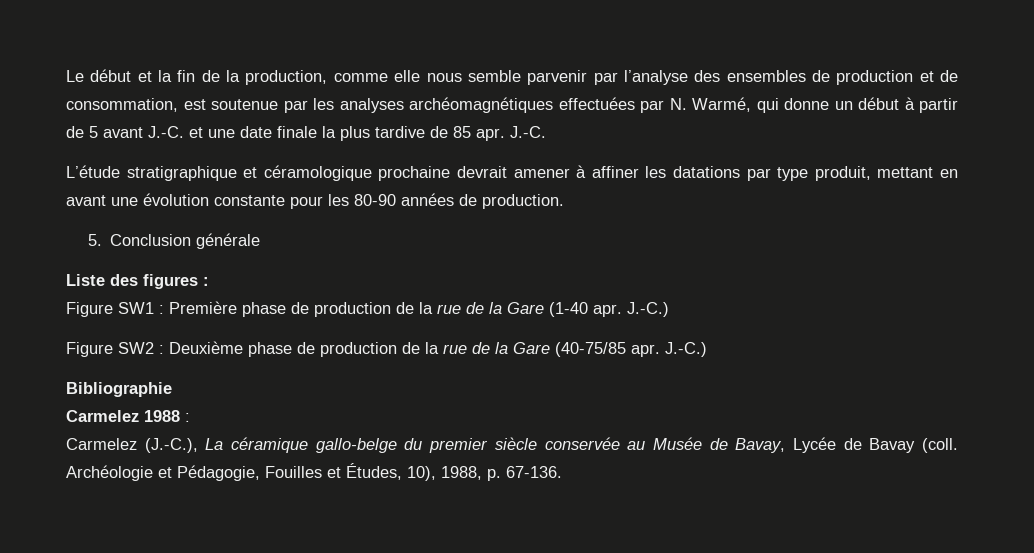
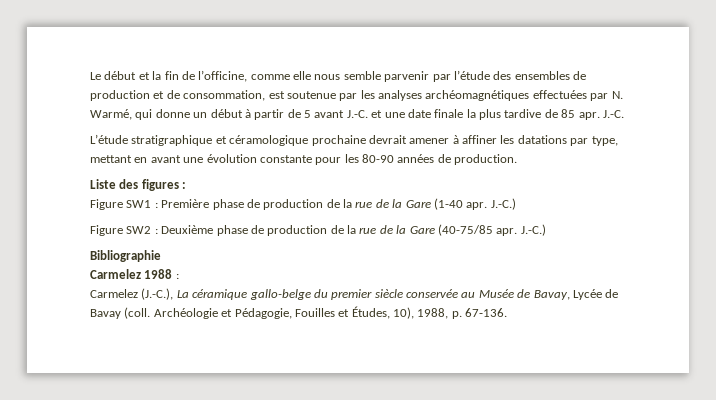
- Le début et la fin de la production, comme elle nous semble parvenir par l’analyse des ensembles de production et de consommation, est soutenue par les analyses archéomagnétiques effectuées par N. Warmé, qui donne un début à partir de 5 avant J.-C. et une date finale la plus tardive de 85 apr.
+ Le début et la fin de l’officine, comme elle nous semble parvenir par l’étude des ensembles de production et de consommation, est soutenue par les analyses archéomagnétiques effectuées par N. Warmé, qui donne un début à partir de 5 avant J.-C. et une date finale la plus tardive de 85 apr.
- L’étude stratigraphique et céramologique prochaine devrait amener à affiner les datations par type produit, mettant en avant une évolution constante pour les 80-90 années de production.
+ L’étude stratigraphique et céramologique prochaine devrait amener à affiner les datations par type, mettant en avant une évolution constante pour les 80-90 années de production.
- 5. Conclusion générale

